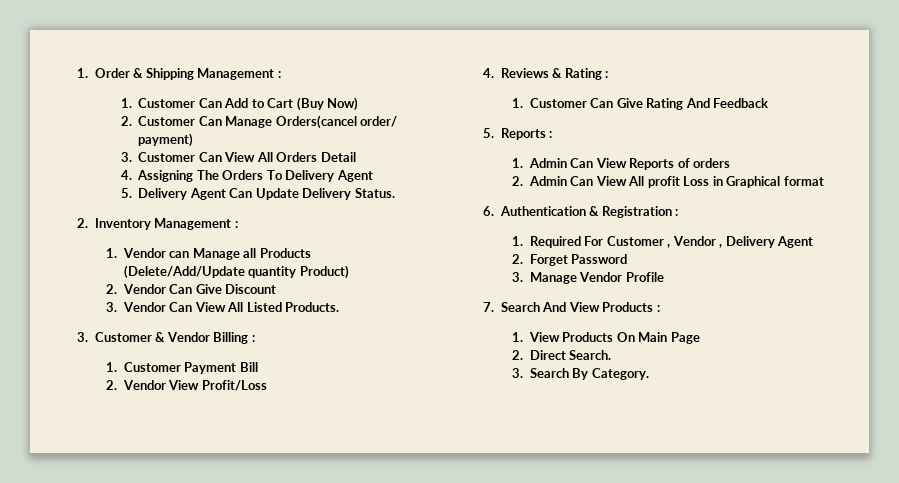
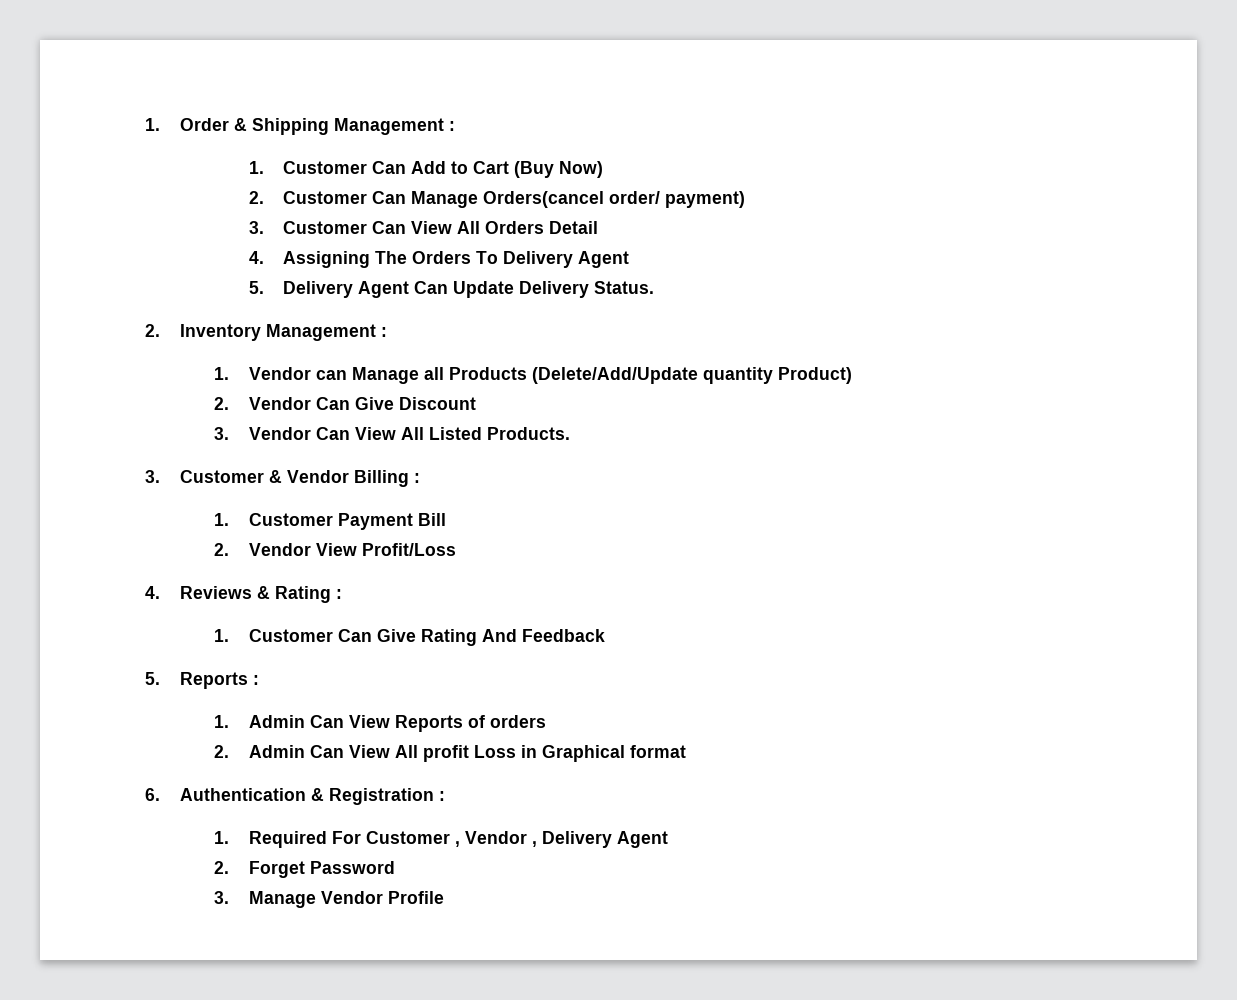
- 7. Search And View Products :
- 1. View Products On Main Page
- 2. Direct Search.
- 3. Search By Category.

